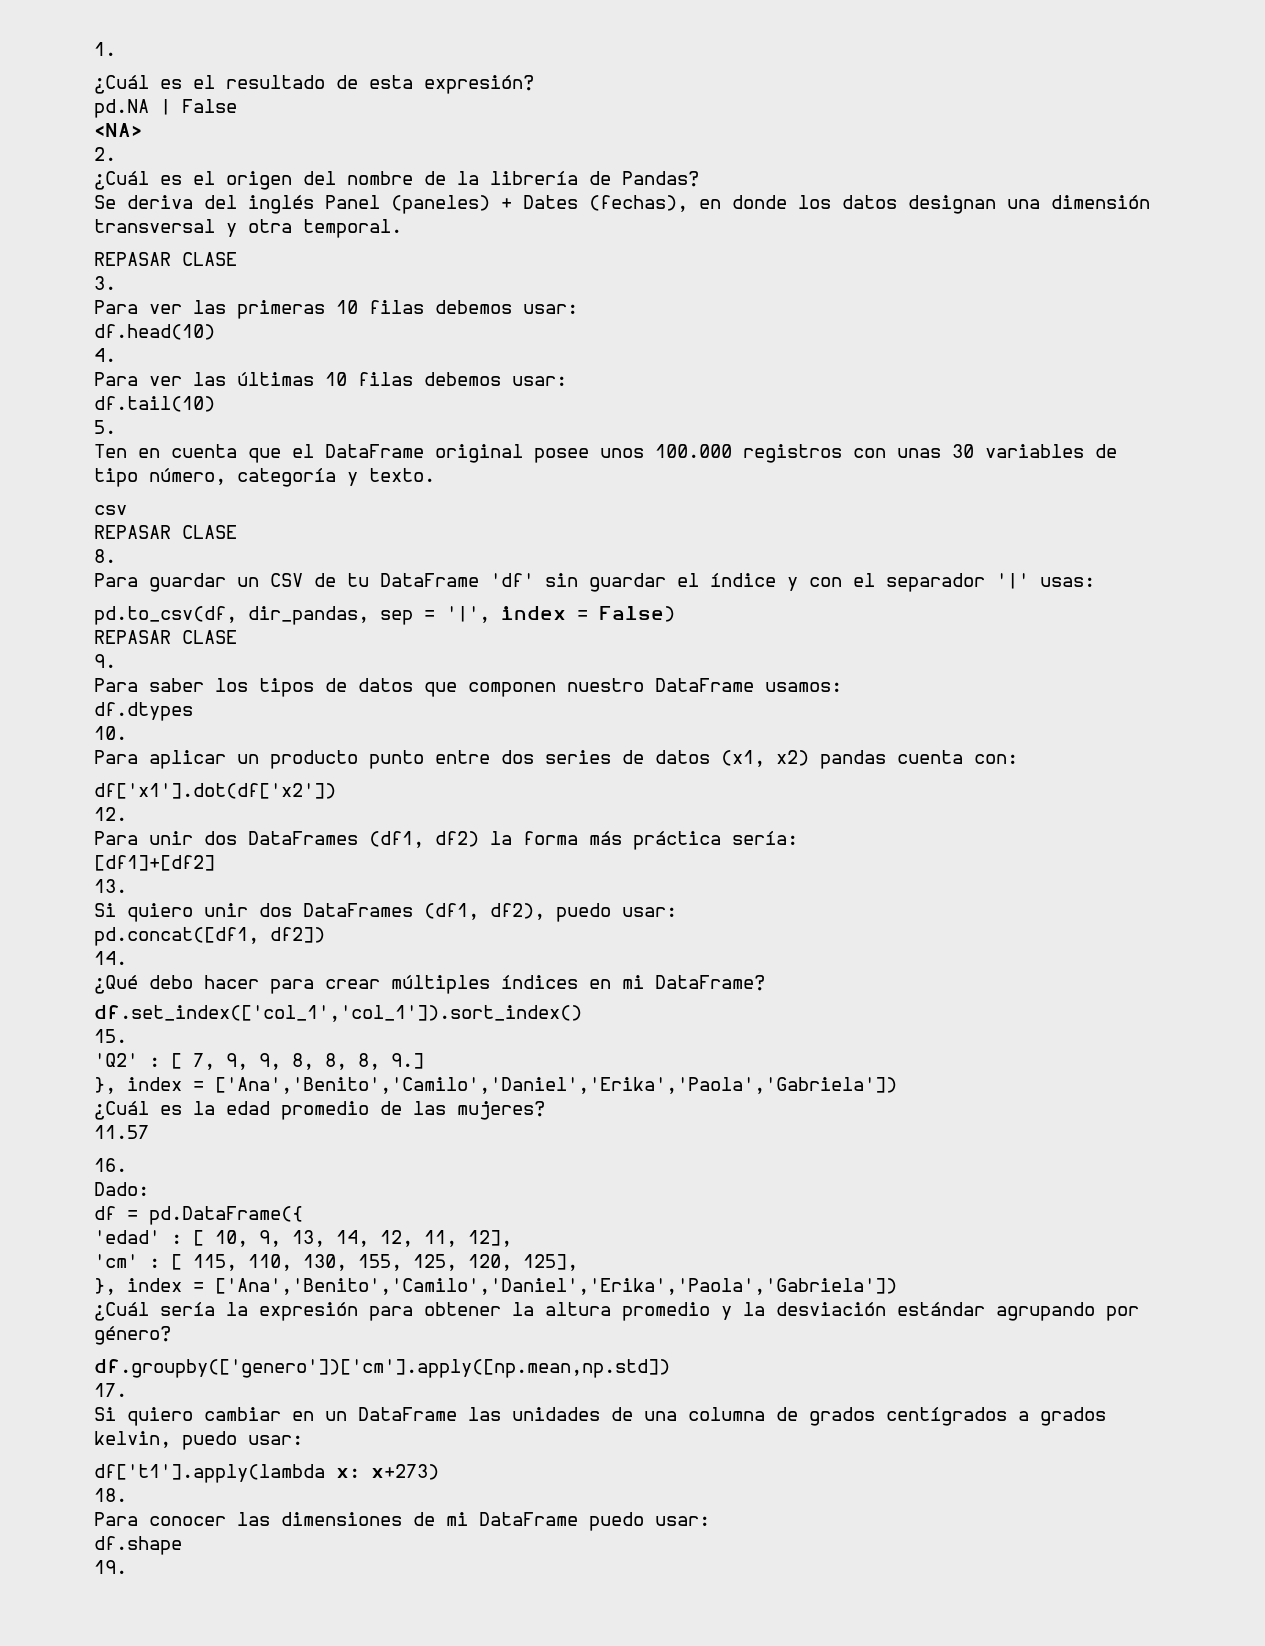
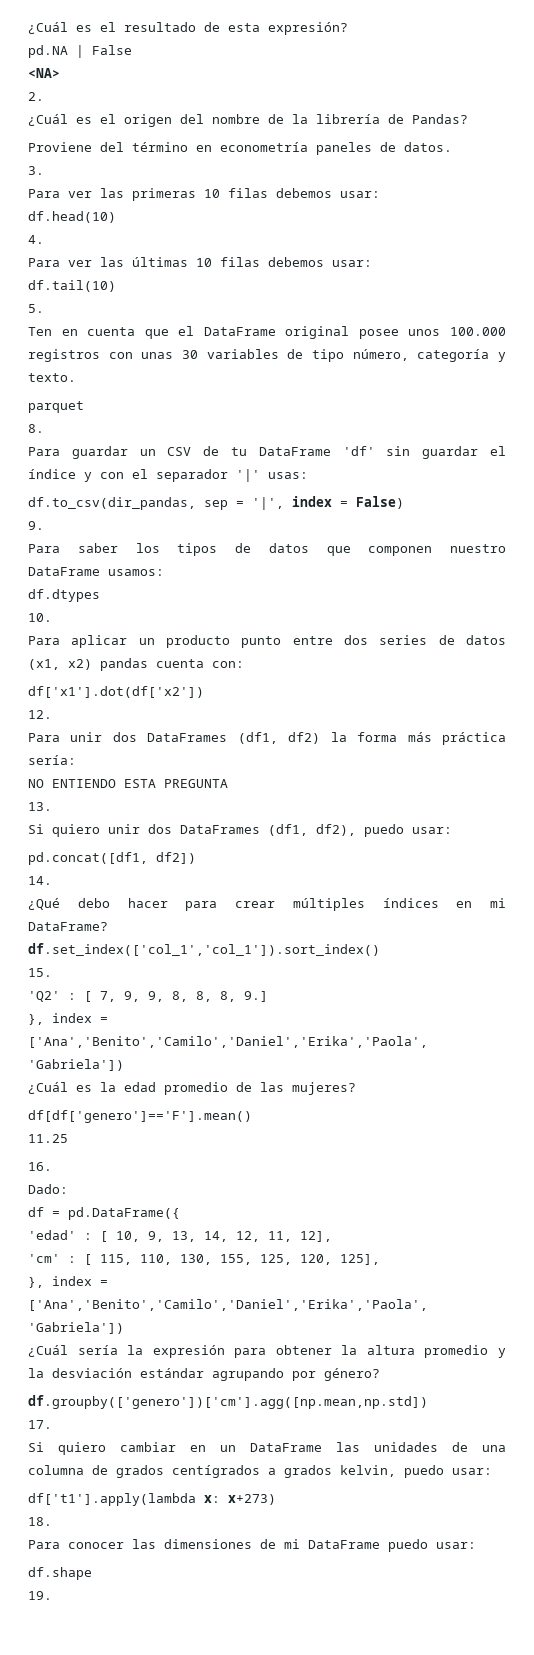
- 1.
- Se deriva del inglés Panel (paneles) + Dates (fechas), en donde los datos designan una dimensión transversal y otra temporal.
- REPASAR CLASE
+ Proviene del término en econometría paneles de datos.
- csv
- REPASAR CLASE
+ parquet
- pd.to_csv(df, dir_pandas, sep = '|', index = False)
- REPASAR CLASE
+ df.to_csv(dir_pandas, sep = '|', index = False)
- [df1]+[df2]
+ NO ENTIENDO ESTA PREGUNTA
- 11.57
+ df[df['genero']=='F'].mean()
+ 11.25
- df.groupby(['genero'])['cm'].apply([np.mean,np.std])
+ df.groupby(['genero'])['cm'].agg([np.mean,np.std])

